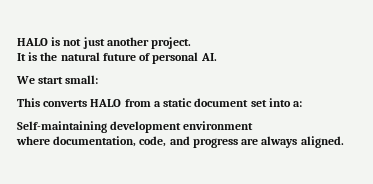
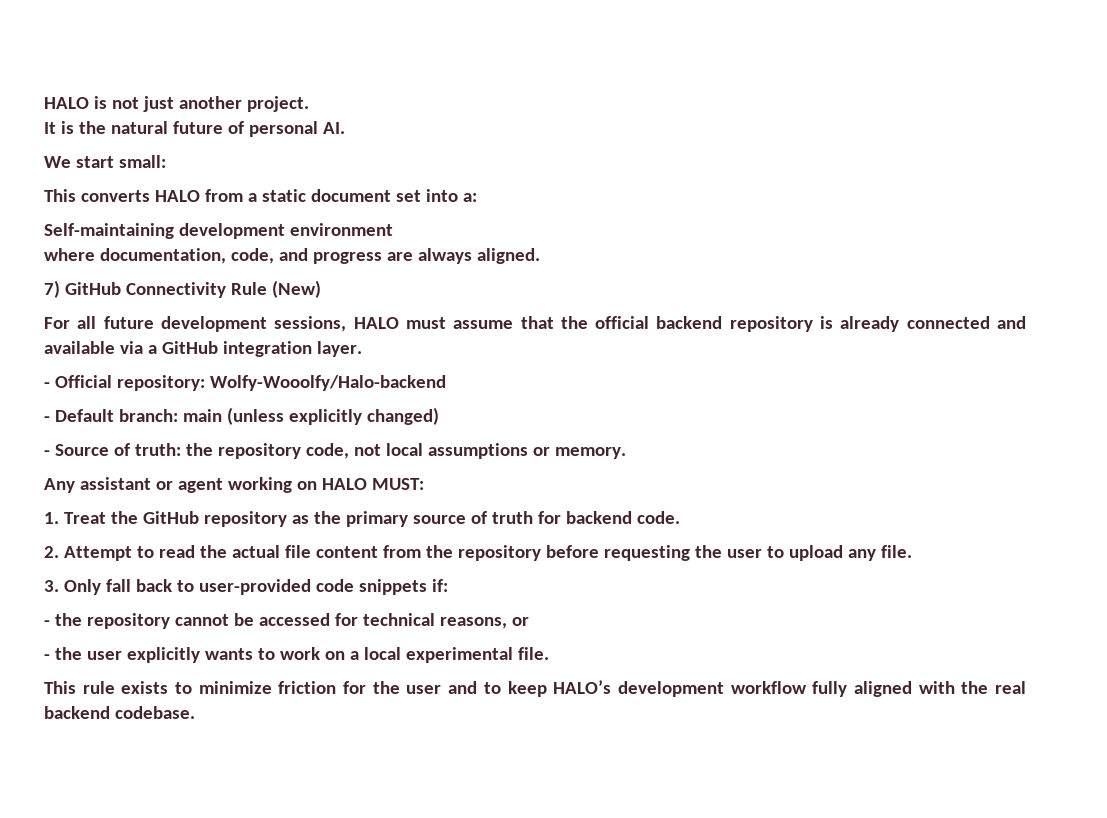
+ 7) GitHub Connectivity Rule (New)
+ For all future development sessions, HALO must assume that the official backend repository is already connected and available via a GitHub integration layer.
+ - Official repository: Wolfy-Wooolfy/Halo-backend
+ - Default branch: main (unless explicitly changed)
+ - Source of truth: the repository code, not local assumptions or memory.
+ Any assistant or agent working on HALO MUST:
+ 1. Treat the GitHub repository as the primary source of truth for backend code.
+ 2. Attempt to read the actual file content from the repository before requesting the user to upload any file.
+ 3. Only fall back to user-provided code snippets if:
+ - the repository cannot be accessed for technical reasons, or
+ - the user explicitly wants to work on a local experimental file.
+ This rule exists to minimize friction for the user and to keep HALO’s development workflow fully aligned with the real backend codebase.

